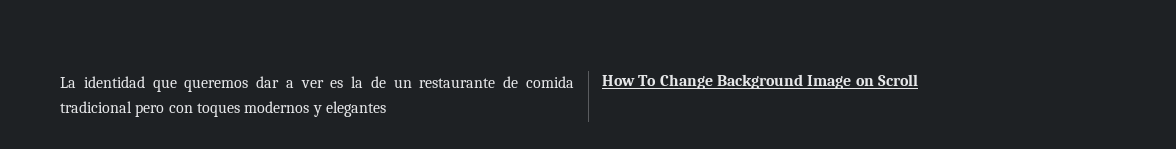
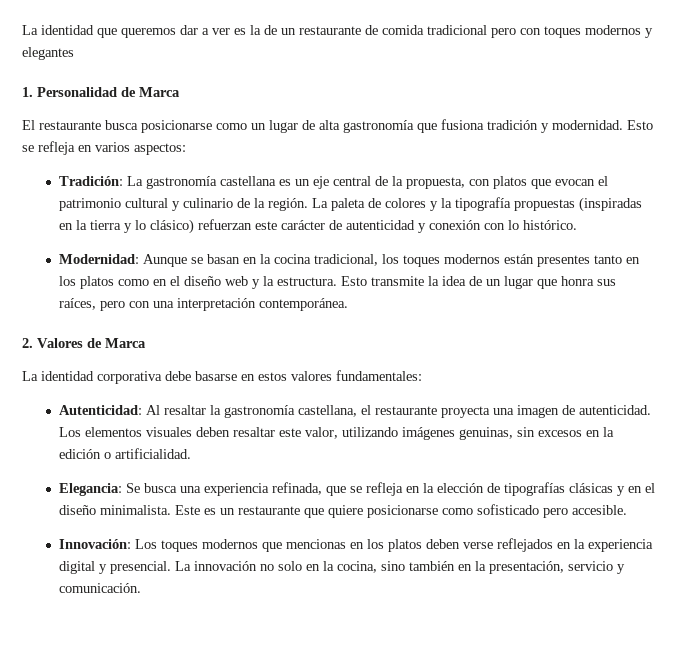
- How To Change Background Image on Scroll
+ 1. Personalidad de Marca
+ El restaurante busca posicionarse como un lugar de alta gastronomía que fusiona tradición y modernidad. Esto se refleja en varios aspectos:
+ Tradición: La gastronomía castellana es un eje central de la propuesta, con platos que evocan el patrimonio cultural y culinario de la región. La paleta de colores y la tipografía propuestas (inspiradas en la tierra y lo clásico) refuerzan este carácter de autenticidad y conexión con lo histórico.
+ Modernidad: Aunque se basan en la cocina tradicional, los toques modernos están presentes tanto en los platos como en el diseño web y la estructura. Esto transmite la idea de un lugar que honra sus raíces, pero con una interpretación contemporánea.
+ 2. Valores de Marca
+ La identidad corporativa debe basarse en estos valores fundamentales:
+ Autenticidad: Al resaltar la gastronomía castellana, el restaurante proyecta una imagen de autenticidad. Los elementos visuales deben resaltar este valor, utilizando imágenes genuinas, sin excesos en la edición o artificialidad.
+ Elegancia: Se busca una experiencia refinada, que se refleja en la elección de tipografías clásicas y en el diseño minimalista. Este es un restaurante que quiere posicionarse como sofisticado pero accesible.
+ Innovación: Los toques modernos que mencionas en los platos deben verse reflejados en la experiencia digital y presencial. La innovación no solo en la cocina, sino también en la presentación, servicio y comunicación.

